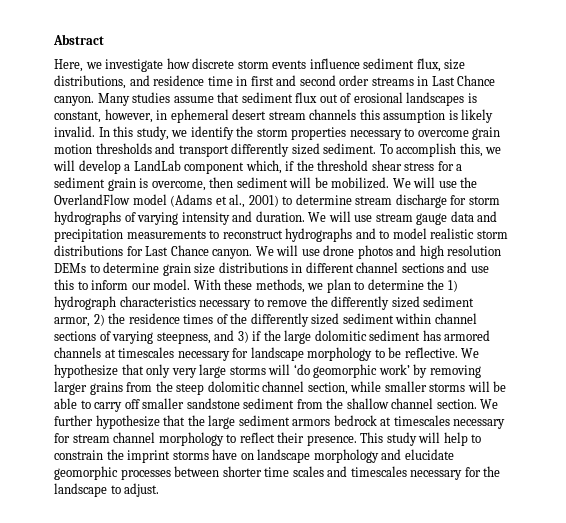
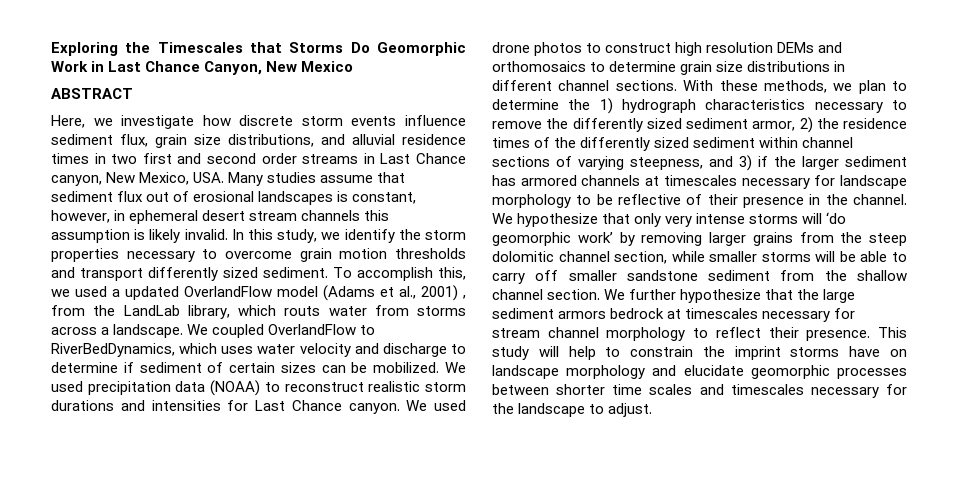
- Abstract
+ Exploring the Timescales that Storms Do Geomorphic Work in Last Chance Canyon, New Mexico
+ ABSTRACT
- Here, we investigate how discrete storm events influence sediment flux, size distributions, and residence time in first and second order streams in Last Chance canyon. Many studies assume that sediment flux out of erosional landscapes is constant, however, in ephemeral desert stream channels this assumption is likely invalid.
+ Here, we investigate how discrete storm events influence sediment flux, grain size distributions, and alluvial residence times in two first and second order streams in Last Chance canyon, New Mexico, USA. Many studies assume that sediment flux out of erosional landscapes is constant, however, in ephemeral desert stream channels this assumption is likely invalid.
- To accomplish this, we will develop a LandLab component which, if the threshold shear stress for a sediment grain is overcome, then sediment will be mobilized. We will use the OverlandFlow model (Adams et al., 2001) to determine stream discharge for storm hydrographs of varying intensity and duration. We will use stream gauge data and precipitation measurements to reconstruct hydrographs and to model realistic storm distributions for Last Chance canyon.
+ To accomplish this, we used a updated OverlandFlow model (Adams et al., 2001) , from the LandLab library, which routs water from storms across a landscape. We coupled OverlandFlow to RiverBedDynamics, which uses water velocity and discharge to determine if sediment of certain sizes can be mobilized. We used precipitation data (NOAA) to reconstruct realistic storm durations and intensities for Last Chance canyon.
- We will use drone photos and high resolution DEMs to determine grain size distributions in different channel sections and use this to inform our model.
+ We used drone photos to construct high resolution DEMs and orthomosaics to determine grain size distributions in different channel sections.
- With these methods, we plan to determine the 1) hydrograph characteristics necessary to remove the differently sized sediment armor, 2) the residence times of the differently sized sediment within channel sections of varying steepness, and 3) if the large dolomitic sediment has armored channels at timescales necessary for landscape morphology to be reflective.
+ With these methods, we plan to determine the 1) hydrograph characteristics necessary to remove the differently sized sediment armor, 2) the residence times of the differently sized sediment within channel sections of varying steepness, and 3) if the larger sediment has armored channels at timescales necessary for landscape morphology to be reflective of their presence in the channel.
- We hypothesize that only very large storms will ‘do geomorphic work’ by removing larger grains from the steep dolomitic channel section, while smaller storms will be able to carry off smaller sandstone sediment from the shallow channel section.
+ We hypothesize that only very intense storms will ‘do geomorphic work’ by removing larger grains from the steep dolomitic channel section, while smaller storms will be able to carry off smaller sandstone sediment from the shallow channel section.

